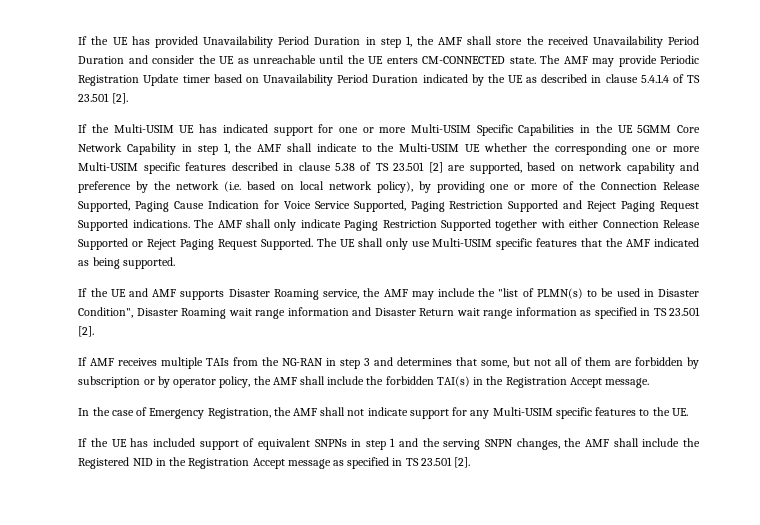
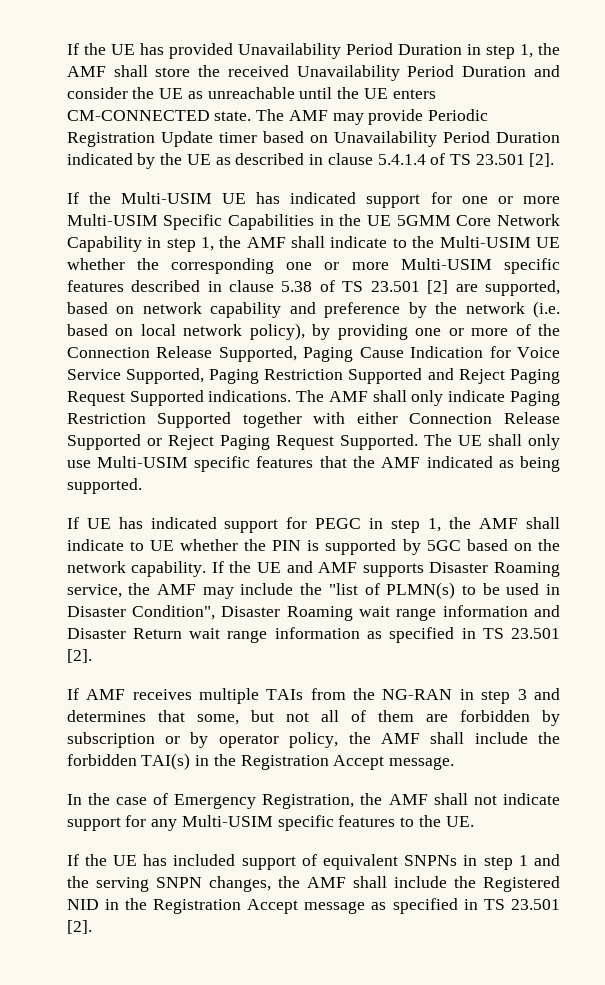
- If the UE and AMF supports Disaster Roaming service, the AMF may include the "list of PLMN(s) to be used in Disaster Condition", Disaster Roaming wait range information and Disaster Return wait range information as specified in TS 23.501 [2].
+ If UE has indicated support for PEGC in step 1, the AMF shall indicate to UE whether the PIN is supported by 5GC based on the network capability. If the UE and AMF supports Disaster Roaming service, the AMF may include the "list of PLMN(s) to be used in Disaster Condition", Disaster Roaming wait range information and Disaster Return wait range information as specified in TS 23.501 [2].

